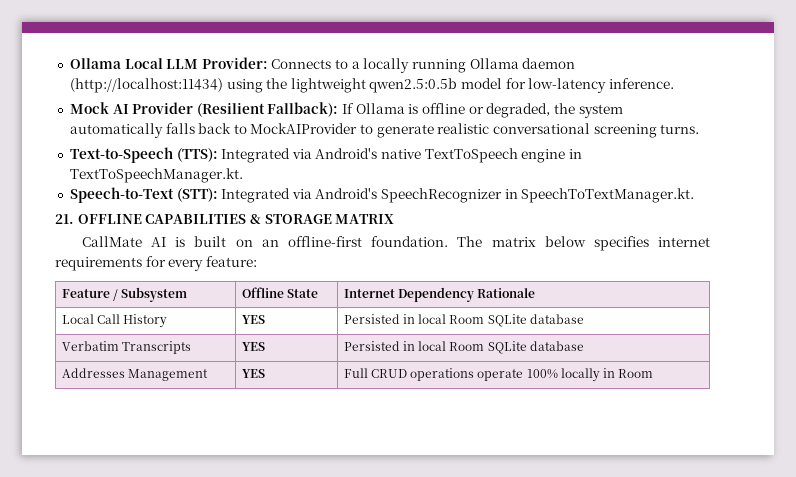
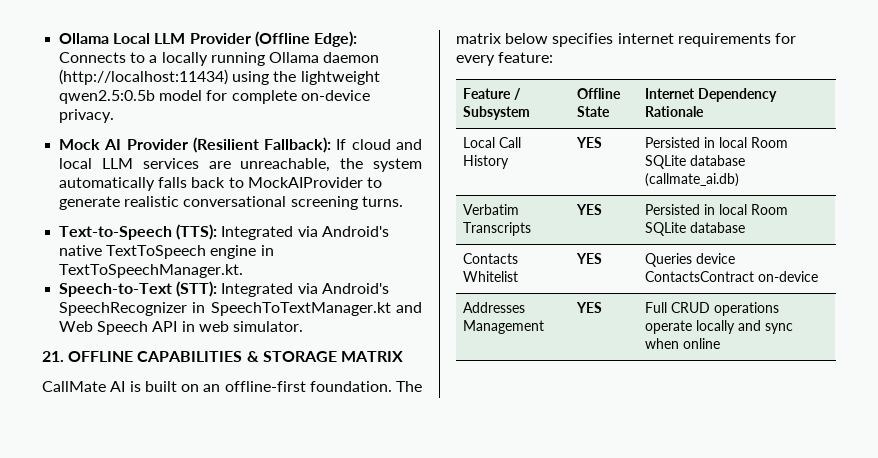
- Ollama Local LLM Provider: Connects to a locally running Ollama daemon (http://localhost:11434) using the lightweight qwen2.5:0.5b model for low-latency inference.
+ Ollama Local LLM Provider (Offline Edge): Connects to a locally running Ollama daemon (http://localhost:11434) using the lightweight qwen2.5:0.5b model for complete on-device privacy.
- Mock AI Provider (Resilient Fallback): If Ollama is offline or degraded, the system automatically falls back to MockAIProvider to generate realistic conversational screening turns.
+ Mock AI Provider (Resilient Fallback): If cloud and local LLM services are unreachable, the system automatically falls back to MockAIProvider to generate realistic conversational screening turns.
- Speech-to-Text (STT): Integrated via Android's SpeechRecognizer in SpeechToTextManager.kt.
+ Speech-to-Text (STT): Integrated via Android's SpeechRecognizer in SpeechToTextManager.kt and Web Speech API in web simulator.
- Local Call History | YES | Persisted in local Room SQLite database
+ Local Call History | YES | Persisted in local Room SQLite database (callmate_ai.db)
+ Contacts Whitelist | YES | Queries device ContactsContract on-device
- Addresses Management | YES | Full CRUD operations operate 100% locally in Room
+ Addresses Management | YES | Full CRUD operations operate locally and sync when online

